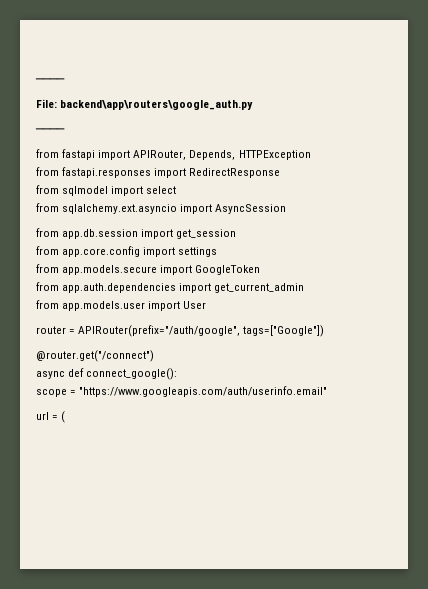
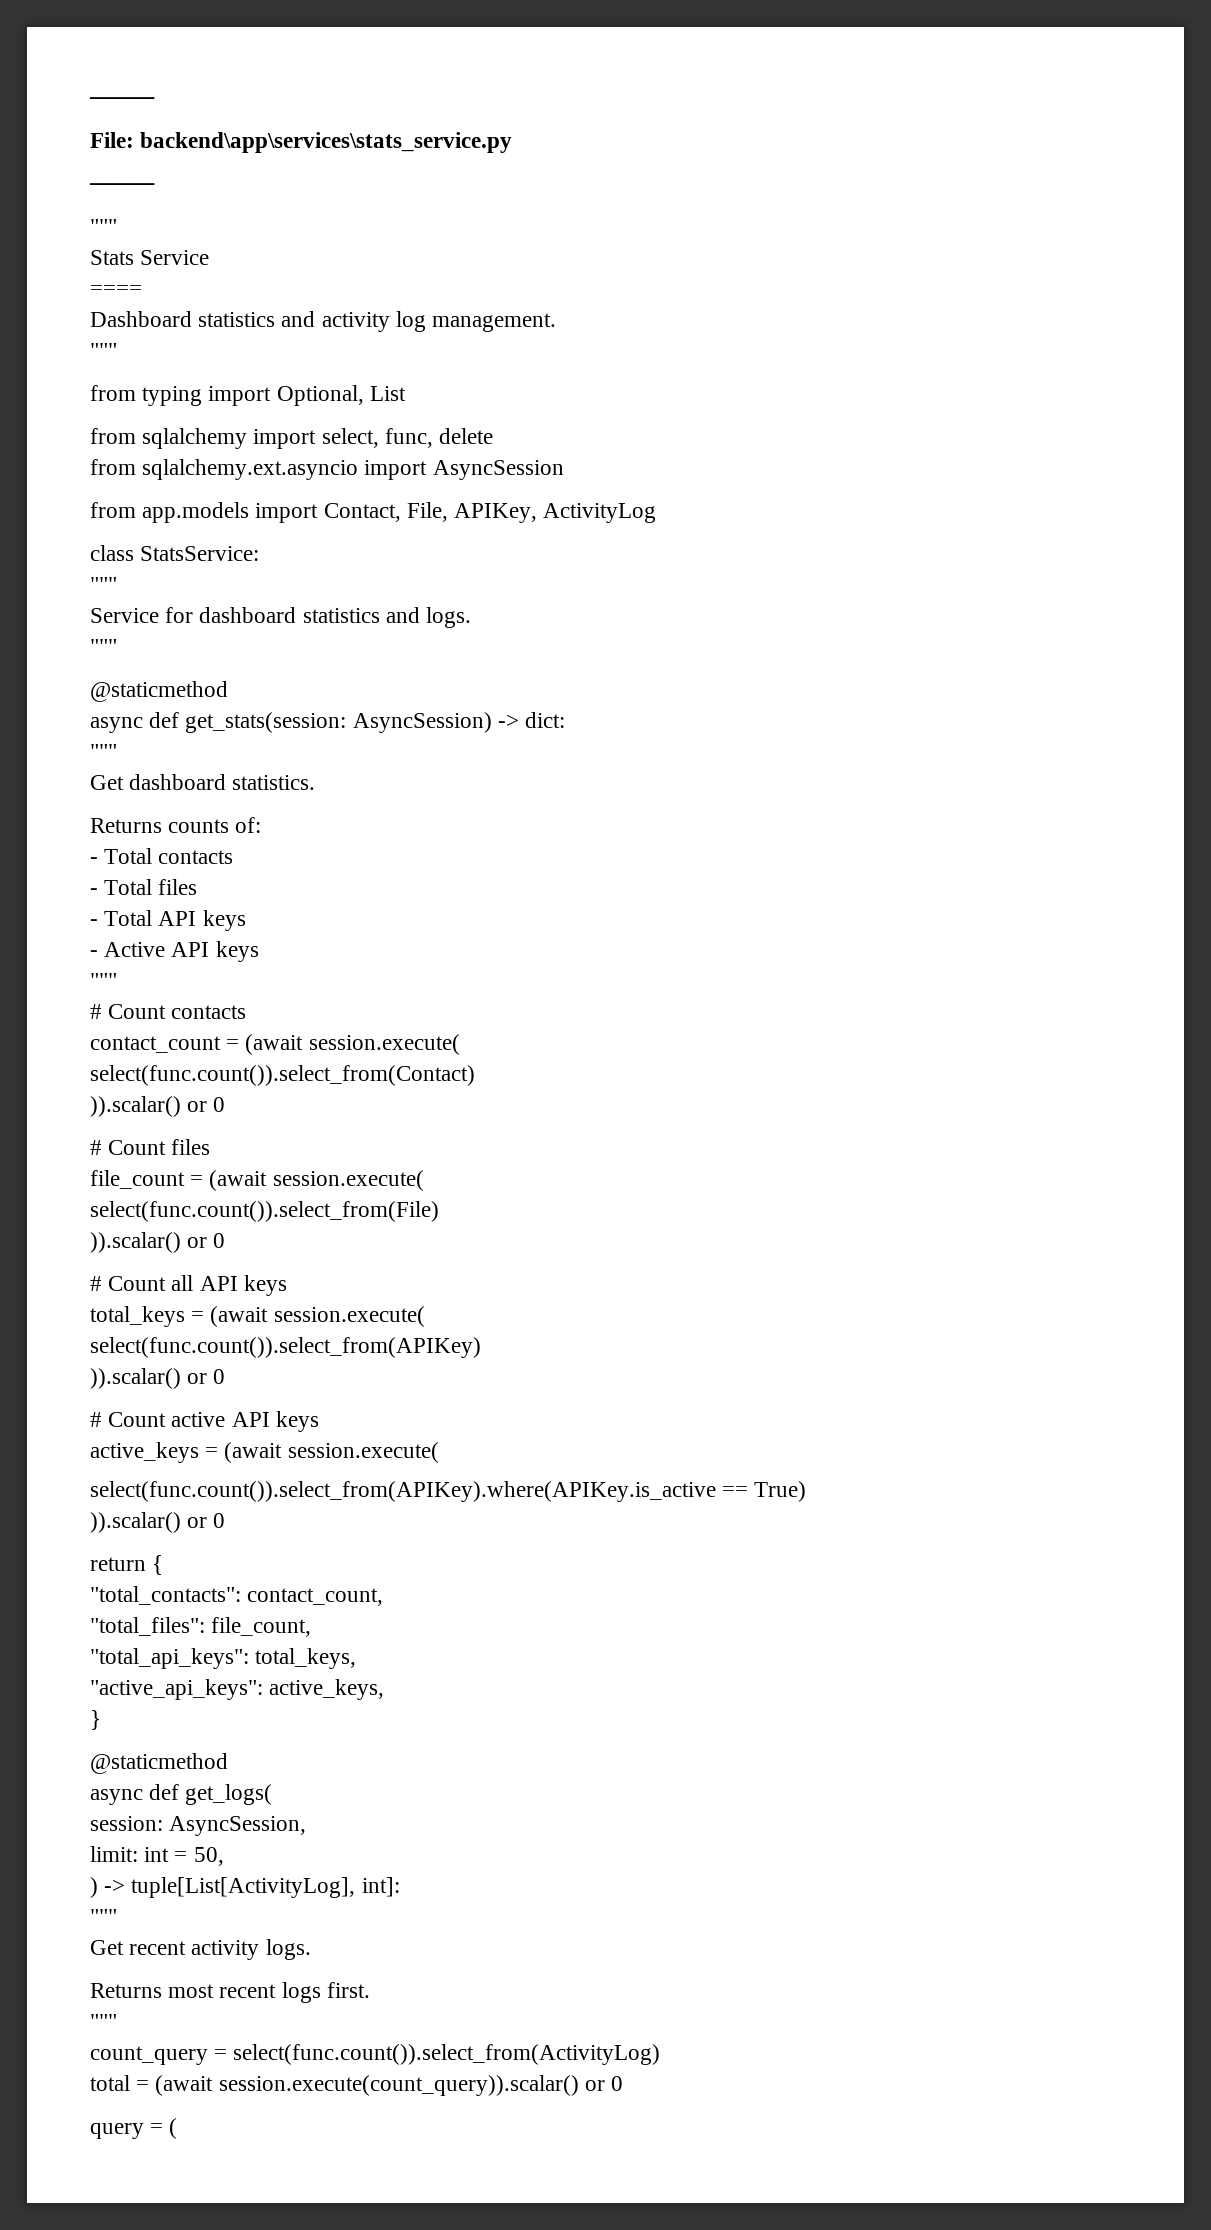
- File: backend\app\routers\google_auth.py
+ File: backend\app\services\stats_service.py
  ────
- from fastapi import APIRouter, Depends, HTTPException
- from fastapi.responses import RedirectResponse
- from sqlmodel import select
+ """
+ Stats Service
+ ====
+ Dashboard statistics and activity log management.
+ """
+ from typing import Optional, List
+ from sqlalchemy import select, func, delete
- from app.db.session import get_session
- from app.core.config import settings
- from app.models.secure import GoogleToken
- from app.auth.dependencies import get_current_admin
- from app.models.user import User
- router = APIRouter(prefix="/auth/google", tags=["Google"])
- @router.get("/connect")
- async def connect_google():
- scope = "https://www.googleapis.com/auth/userinfo.email"
- url = (
+ from app.models import Contact, File, APIKey, ActivityLog
+ class StatsService:
+ """
+ Service for dashboard statistics and logs.
+ """
+ @staticmethod
+ async def get_stats(session: AsyncSession) -> dict:
+ """
+ Get dashboard statistics.
+ Returns counts of:
+ - Total contacts
+ - Total files
+ - Total API keys
+ - Active API keys
+ """
+ # Count contacts
+ contact_count = (await session.execute(
+ select(func.count()).select_from(Contact)
+ )).scalar() or 0
+ # Count files
+ file_count = (await session.execute(
+ select(func.count()).select_from(File)
+ )).scalar() or 0
+ # Count all API keys
+ total_keys = (await session.execute(
+ select(func.count()).select_from(APIKey)
+ )).scalar() or 0
+ # Count active API keys
+ active_keys = (await session.execute(
+ select(func.count()).select_from(APIKey).where(APIKey.is_active == True)
+ )).scalar() or 0
+ return {
+ "total_contacts": contact_count,
+ "total_files": file_count,
+ "total_api_keys": total_keys,
+ "active_api_keys": active_keys,
+ }
+ @staticmethod
+ async def get_logs(
+ session: AsyncSession,
+ limit: int = 50,
+ ) -> tuple[List[ActivityLog], int]:
+ """
+ Get recent activity logs.
+ Returns most recent logs first.
+ """
+ count_query = select(func.count()).select_from(ActivityLog)
+ total = (await session.execute(count_query)).scalar() or 0
+ query = (

